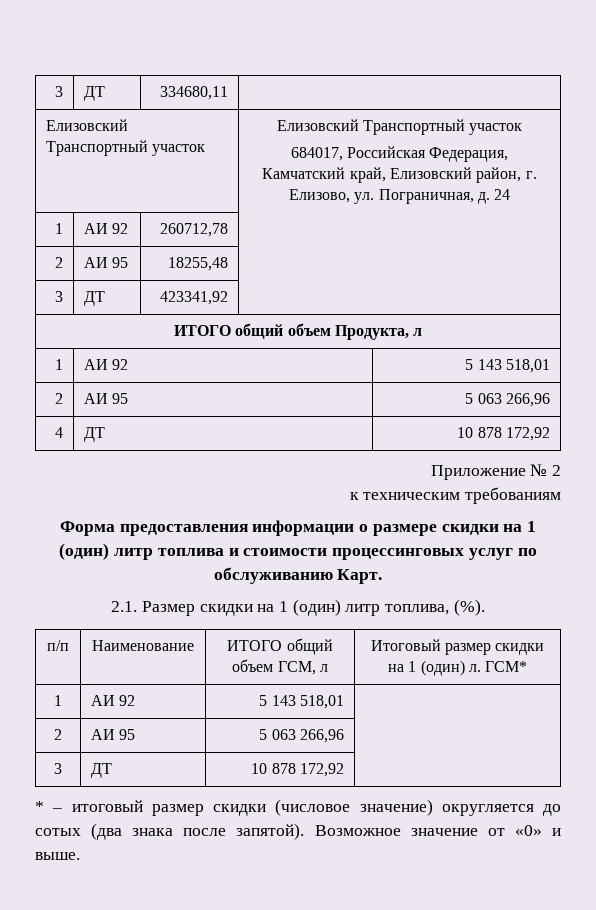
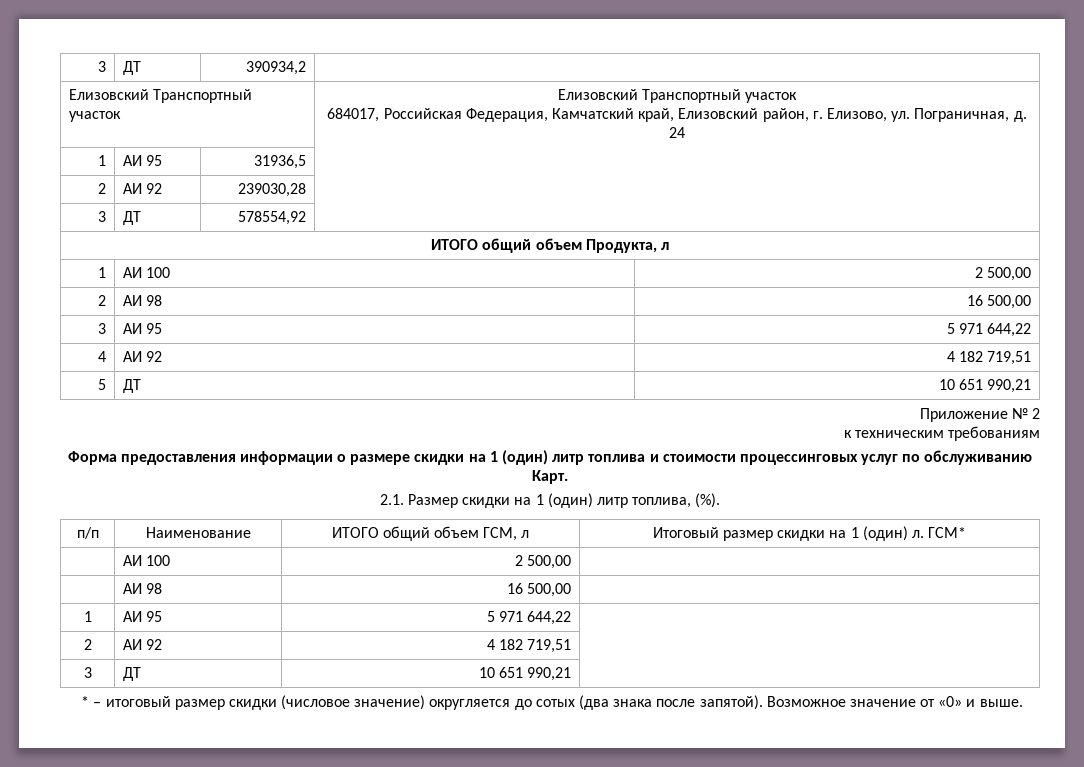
- 3 | ДТ | 334680,11 |
+ 3 | ДТ | 390934,2 |
- 1 | АИ 92 | 260712,78 |
- 2 | АИ 95 | 18255,48 |
- 3 | ДТ | 423341,92 |
+ 1 | АИ 95 | 31936,5 |
+ 2 | АИ 92 | 239030,28 |
+ 3 | ДТ | 578554,92 |
  ИТОГО общий объем Продукта, л
- 1 | АИ 92 | 5 143 518,01
- 2 | АИ 95 | 5 063 266,96
- 4 | ДТ | 10 878 172,92
+ 1 | АИ 100 | 2 500,00
+ 2 | АИ 98 | 16 500,00
+ 3 | АИ 95 | 5 971 644,22
+ 4 | АИ 92 | 4 182 719,51
+ 5 | ДТ | 10 651 990,21
- 1 | АИ 92 | 5 143 518,01 |
- 2 | АИ 95 | 5 063 266,96 |
+ | АИ 100 | 2 500,00 |
+ | АИ 98 | 16 500,00 |
+ 1 | АИ 95 | 5 971 644,22 |
+ 2 | АИ 92 | 4 182 719,51 |
- 3 | ДТ | 10 878 172,92 |
+ 3 | ДТ | 10 651 990,21 |

